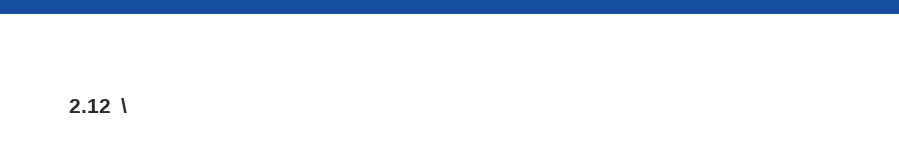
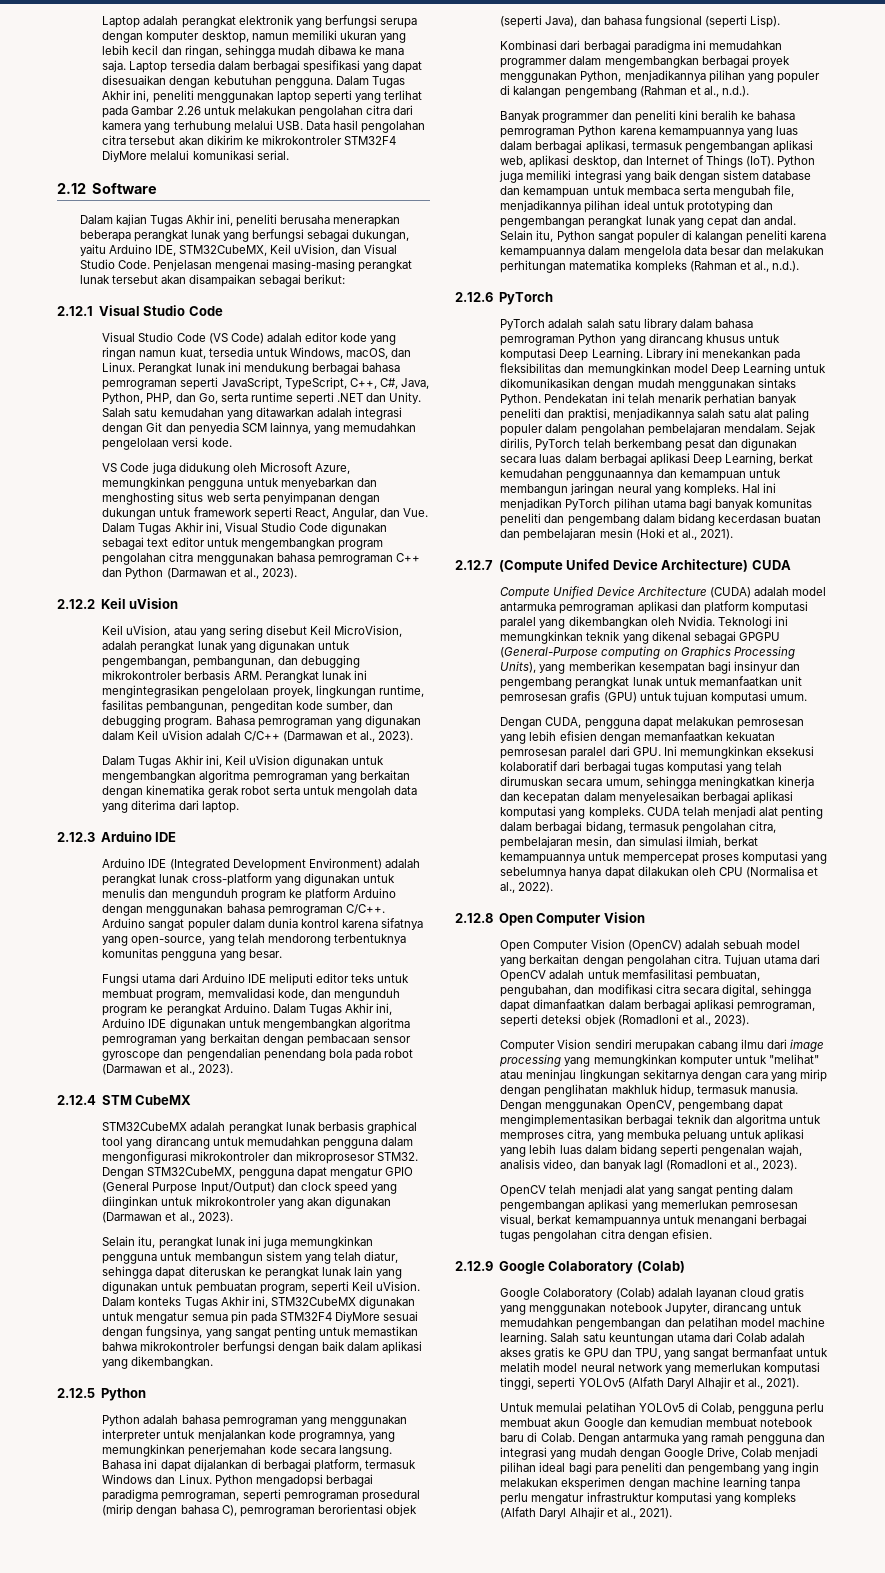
- 2.12 \
+ Laptop adalah perangkat elektronik yang berfungsi serupa dengan komputer desktop, namun memiliki ukuran yang lebih kecil dan ringan, sehingga mudah dibawa ke mana saja. Laptop tersedia dalam berbagai spesifikasi yang dapat disesuaikan dengan kebutuhan pengguna. Dalam Tugas Akhir ini, peneliti menggunakan laptop seperti yang terlihat pada Gambar 2.26 untuk melakukan pengolahan citra dari kamera yang terhubung melalui USB. Data hasil pengolahan citra tersebut akan dikirim ke mikrokontroler STM32F4 DiyMore melalui komunikasi serial.
+ 2.12 Software
+ Dalam kajian Tugas Akhir ini, peneliti berusaha menerapkan beberapa perangkat lunak yang berfungsi sebagai dukungan, yaitu Arduino IDE, STM32CubeMX, Keil uVision, dan Visual Studio Code. Penjelasan mengenai masing-masing perangkat lunak tersebut akan disampaikan sebagai berikut:
+ 2.12.1 Visual Studio Code
+ Visual Studio Code (VS Code) adalah editor kode yang ringan namun kuat, tersedia untuk Windows, macOS, dan Linux. Perangkat lunak ini mendukung berbagai bahasa pemrograman seperti JavaScript, TypeScript, C++, C#, Java, Python, PHP, dan Go, serta runtime seperti .NET dan Unity. Salah satu kemudahan yang ditawarkan adalah integrasi dengan Git dan penyedia SCM lainnya, yang memudahkan pengelolaan versi kode.
+ VS Code juga didukung oleh Microsoft Azure, memungkinkan pengguna untuk menyebarkan dan menghosting situs web serta penyimpanan dengan dukungan untuk framework seperti React, Angular, dan Vue. Dalam Tugas Akhir ini, Visual Studio Code digunakan sebagai text editor untuk mengembangkan program pengolahan citra menggunakan bahasa pemrograman C++ dan Python (Darmawan et al., 2023).
+ 2.12.2 Keil uVision
+ Keil uVision, atau yang sering disebut Keil MicroVision, adalah perangkat lunak yang digunakan untuk pengembangan, pembangunan, dan debugging mikrokontroler berbasis ARM. Perangkat lunak ini mengintegrasikan pengelolaan proyek, lingkungan runtime, fasilitas pembangunan, pengeditan kode sumber, dan debugging program. Bahasa pemrograman yang digunakan dalam Keil uVision adalah C/C++ (Darmawan et al., 2023).
+ Dalam Tugas Akhir ini, Keil uVision digunakan untuk mengembangkan algoritma pemrograman yang berkaitan dengan kinematika gerak robot serta untuk mengolah data yang diterima dari laptop.
+ 2.12.3 Arduino IDE
+ Arduino IDE (Integrated Development Environment) adalah perangkat lunak cross-platform yang digunakan untuk menulis dan mengunduh program ke platform Arduino dengan menggunakan bahasa pemrograman C/C++. Arduino sangat populer dalam dunia kontrol karena sifatnya yang open-source, yang telah mendorong terbentuknya komunitas pengguna yang besar.
+ Fungsi utama dari Arduino IDE meliputi editor teks untuk membuat program, memvalidasi kode, dan mengunduh program ke perangkat Arduino. Dalam Tugas Akhir ini, Arduino IDE digunakan untuk mengembangkan algoritma pemrograman yang berkaitan dengan pembacaan sensor gyroscope dan pengendalian penendang bola pada robot (Darmawan et al., 2023).
+ 2.12.4 STM CubeMX
+ STM32CubeMX adalah perangkat lunak berbasis graphical tool yang dirancang untuk memudahkan pengguna dalam mengonfigurasi mikrokontroler dan mikroprosesor STM32. Dengan STM32CubeMX, pengguna dapat mengatur GPIO (General Purpose Input/Output) dan clock speed yang diinginkan untuk mikrokontroler yang akan digunakan (Darmawan et al., 2023).
+ Selain itu, perangkat lunak ini juga memungkinkan pengguna untuk membangun sistem yang telah diatur, sehingga dapat diteruskan ke perangkat lunak lain yang digunakan untuk pembuatan program, seperti Keil uVision. Dalam konteks Tugas Akhir ini, STM32CubeMX digunakan untuk mengatur semua pin pada STM32F4 DiyMore sesuai dengan fungsinya, yang sangat penting untuk memastikan bahwa mikrokontroler berfungsi dengan baik dalam aplikasi yang dikembangkan.
+ 2.12.5 Python
+ Python adalah bahasa pemrograman yang menggunakan interpreter untuk menjalankan kode programnya, yang memungkinkan penerjemahan kode secara langsung. Bahasa ini dapat dijalankan di berbagai platform, termasuk Windows dan Linux. Python mengadopsi berbagai paradigma pemrograman, seperti pemrograman prosedural (mirip dengan bahasa C), pemrograman berorientasi objek (seperti Java), dan bahasa fungsional (seperti Lisp).
+ Kombinasi dari berbagai paradigma ini memudahkan programmer dalam mengembangkan berbagai proyek menggunakan Python, menjadikannya pilihan yang populer di kalangan pengembang (Rahman et al., n.d.).
+ Banyak programmer dan peneliti kini beralih ke bahasa pemrograman Python karena kemampuannya yang luas dalam berbagai aplikasi, termasuk pengembangan aplikasi web, aplikasi desktop, dan Internet of Things (IoT). Python juga memiliki integrasi yang baik dengan sistem database dan kemampuan untuk membaca serta mengubah file, menjadikannya pilihan ideal untuk prototyping dan pengembangan perangkat lunak yang cepat dan andal. Selain itu, Python sangat populer di kalangan peneliti karena kemampuannya dalam mengelola data besar dan melakukan perhitungan matematika kompleks (Rahman et al., n.d.).
+ 2.12.6 PyTorch
+ PyTorch adalah salah satu library dalam bahasa pemrograman Python yang dirancang khusus untuk komputasi Deep Learning. Library ini menekankan pada fleksibilitas dan memungkinkan model Deep Learning untuk dikomunikasikan dengan mudah menggunakan sintaks Python. Pendekatan ini telah menarik perhatian banyak peneliti dan praktisi, menjadikannya salah satu alat paling populer dalam pengolahan pembelajaran mendalam. Sejak dirilis, PyTorch telah berkembang pesat dan digunakan secara luas dalam berbagai aplikasi Deep Learning, berkat kemudahan penggunaannya dan kemampuan untuk membangun jaringan neural yang kompleks. Hal ini menjadikan PyTorch pilihan utama bagi banyak komunitas peneliti dan pengembang dalam bidang kecerdasan buatan dan pembelajaran mesin (Hoki et al., 2021).
+ 2.12.7 (Compute Unifed Device Architecture) CUDA
+ Compute Unified Device Architecture (CUDA) adalah model antarmuka pemrograman aplikasi dan platform komputasi paralel yang dikembangkan oleh Nvidia. Teknologi ini memungkinkan teknik yang dikenal sebagai GPGPU (General-Purpose computing on Graphics Processing Units), yang memberikan kesempatan bagi insinyur dan pengembang perangkat lunak untuk memanfaatkan unit pemrosesan grafis (GPU) untuk tujuan komputasi umum.
+ Dengan CUDA, pengguna dapat melakukan pemrosesan yang lebih efisien dengan memanfaatkan kekuatan pemrosesan paralel dari GPU. Ini memungkinkan eksekusi kolaboratif dari berbagai tugas komputasi yang telah dirumuskan secara umum, sehingga meningkatkan kinerja dan kecepatan dalam menyelesaikan berbagai aplikasi komputasi yang kompleks. CUDA telah menjadi alat penting dalam berbagai bidang, termasuk pengolahan citra, pembelajaran mesin, dan simulasi ilmiah, berkat kemampuannya untuk mempercepat proses komputasi yang sebelumnya hanya dapat dilakukan oleh CPU (Normalisa et al., 2022).
+ 2.12.8 Open Computer Vision
+ Open Computer Vision (OpenCV) adalah sebuah model yang berkaitan dengan pengolahan citra. Tujuan utama dari OpenCV adalah untuk memfasilitasi pembuatan, pengubahan, dan modifikasi citra secara digital, sehingga dapat dimanfaatkan dalam berbagai aplikasi pemrograman, seperti deteksi objek (Romadloni et al., 2023).
+ Computer Vision sendiri merupakan cabang ilmu dari image processing yang memungkinkan komputer untuk "melihat" atau meninjau lingkungan sekitarnya dengan cara yang mirip dengan penglihatan makhluk hidup, termasuk manusia. Dengan menggunakan OpenCV, pengembang dapat mengimplementasikan berbagai teknik dan algoritma untuk memproses citra, yang membuka peluang untuk aplikasi yang lebih luas dalam bidang seperti pengenalan wajah, analisis video, dan banyak lagI (Romadloni et al., 2023).
+ OpenCV telah menjadi alat yang sangat penting dalam pengembangan aplikasi yang memerlukan pemrosesan visual, berkat kemampuannya untuk menangani berbagai tugas pengolahan citra dengan efisien.
+ 2.12.9 Google Colaboratory (Colab)
+ Google Colaboratory (Colab) adalah layanan cloud gratis yang menggunakan notebook Jupyter, dirancang untuk memudahkan pengembangan dan pelatihan model machine learning. Salah satu keuntungan utama dari Colab adalah akses gratis ke GPU dan TPU, yang sangat bermanfaat untuk melatih model neural network yang memerlukan komputasi tinggi, seperti YOLOv5 (Alfath Daryl Alhajir et al., 2021).
+ Untuk memulai pelatihan YOLOv5 di Colab, pengguna perlu membuat akun Google dan kemudian membuat notebook baru di Colab. Dengan antarmuka yang ramah pengguna dan integrasi yang mudah dengan Google Drive, Colab menjadi pilihan ideal bagi para peneliti dan pengembang yang ingin melakukan eksperimen dengan machine learning tanpa perlu mengatur infrastruktur komputasi yang kompleks (Alfath Daryl Alhajir et al., 2021).

